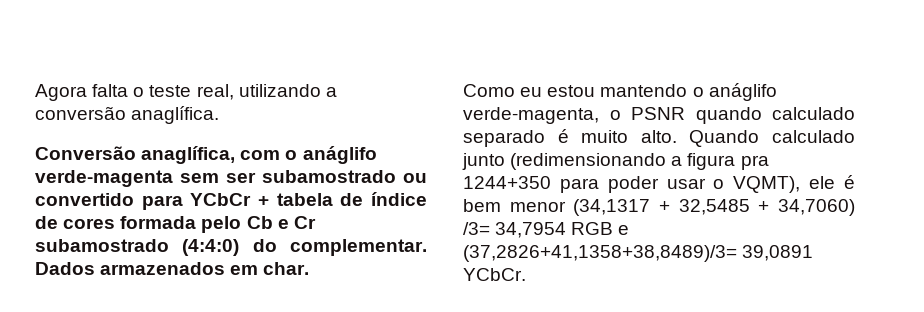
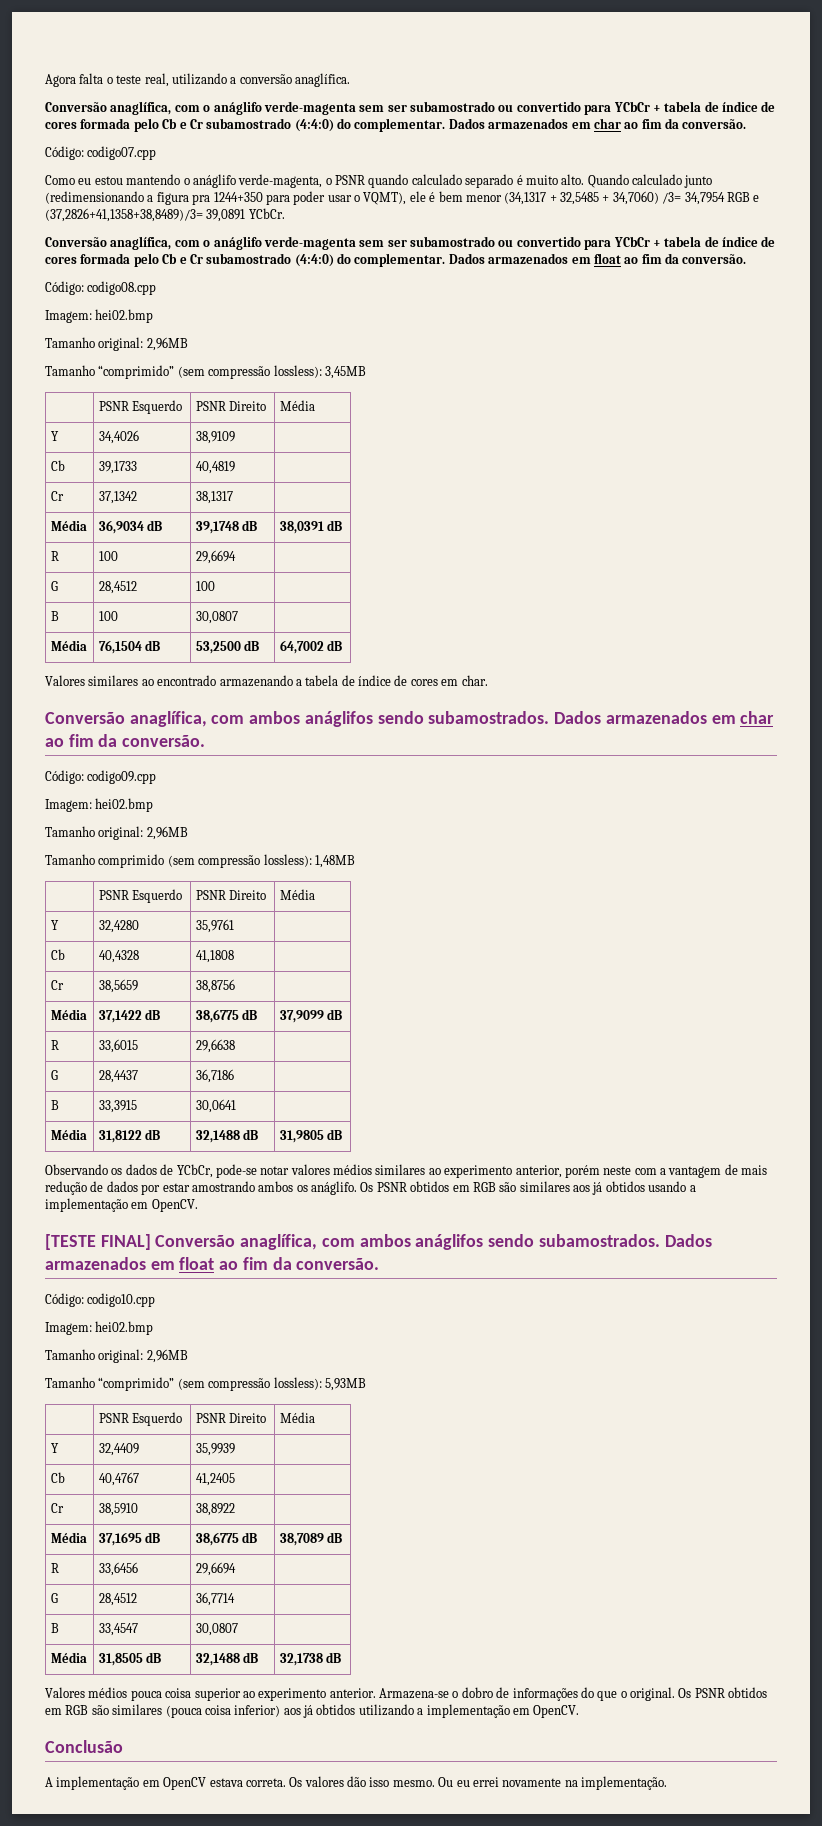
- Conversão anaglífica, com o anáglifo verde-magenta sem ser subamostrado ou convertido para YCbCr + tabela de índice de cores formada pelo Cb e Cr subamostrado (4:4:0) do complementar. Dados armazenados em char.
+ Conversão anaglífica, com o anáglifo verde-magenta sem ser subamostrado ou convertido para YCbCr + tabela de índice de cores formada pelo Cb e Cr subamostrado (4:4:0) do complementar. Dados armazenados em char ao fim da conversão.
+ Código: codigo07.cpp
+ Conversão anaglífica, com o anáglifo verde-magenta sem ser subamostrado ou convertido para YCbCr + tabela de índice de cores formada pelo Cb e Cr subamostrado (4:4:0) do complementar. Dados armazenados em float ao fim da conversão.
+ Código: codigo08.cpp
+ Imagem: hei02.bmp
+ Tamanho original: 2,96MB
+ Tamanho “comprimido” (sem compressão lossless): 3,45MB
+ | PSNR Esquerdo | PSNR Direito | Média
+ Y | 34,4026 | 38,9109 |
+ Cb | 39,1733 | 40,4819 |
+ Cr | 37,1342 | 38,1317 |
+ Média | 36,9034 dB | 39,1748 dB | 38,0391 dB
+ R | 100 | 29,6694 |
+ G | 28,4512 | 100 |
+ B | 100 | 30,0807 |
+ Média | 76,1504 dB | 53,2500 dB | 64,7002 dB
+ Valores similares ao encontrado armazenando a tabela de índice de cores em char.
+ Conversão anaglífica, com ambos anáglifos sendo subamostrados. Dados armazenados em char ao fim da conversão.
+ Código: codigo09.cpp
+ Imagem: hei02.bmp
+ Tamanho original: 2,96MB
+ Tamanho comprimido (sem compressão lossless): 1,48MB
+ | PSNR Esquerdo | PSNR Direito | Média
+ Y | 32,4280 | 35,9761 |
+ Cb | 40,4328 | 41,1808 |
+ Cr | 38,5659 | 38,8756 |
+ Média | 37,1422 dB | 38,6775 dB | 37,9099 dB
+ R | 33,6015 | 29,6638 |
+ G | 28,4437 | 36,7186 |
+ B | 33,3915 | 30,0641 |
+ Média | 31,8122 dB | 32,1488 dB | 31,9805 dB
+ Observando os dados de YCbCr, pode-se notar valores médios similares ao experimento anterior, porém neste com a vantagem de mais redução de dados por estar amostrando ambos os anáglifo. Os PSNR obtidos em RGB são similares aos já obtidos usando a implementação em OpenCV.
+ [TESTE FINAL] Conversão anaglífica, com ambos anáglifos sendo subamostrados. Dados armazenados em float ao fim da conversão.
+ Código: codigo10.cpp
+ Imagem: hei02.bmp
+ Tamanho original: 2,96MB
+ Tamanho “comprimido” (sem compressão lossless): 5,93MB
+ | PSNR Esquerdo | PSNR Direito | Média
+ Y | 32,4409 | 35,9939 |
+ Cb | 40,4767 | 41,2405 |
+ Cr | 38,5910 | 38,8922 |
+ Média | 37,1695 dB | 38,6775 dB | 38,7089 dB
+ R | 33,6456 | 29,6694 |
+ G | 28,4512 | 36,7714 |
+ B | 33,4547 | 30,0807 |
+ Média | 31,8505 dB | 32,1488 dB | 32,1738 dB
+ Valores médios pouca coisa superior ao experimento anterior. Armazena-se o dobro de informações do que o original. Os PSNR obtidos em RGB são similares (pouca coisa inferior) aos já obtidos utilizando a implementação em OpenCV.
+ Conclusão
+ A implementação em OpenCV estava correta. Os valores dão isso mesmo. Ou eu errei novamente na implementação.

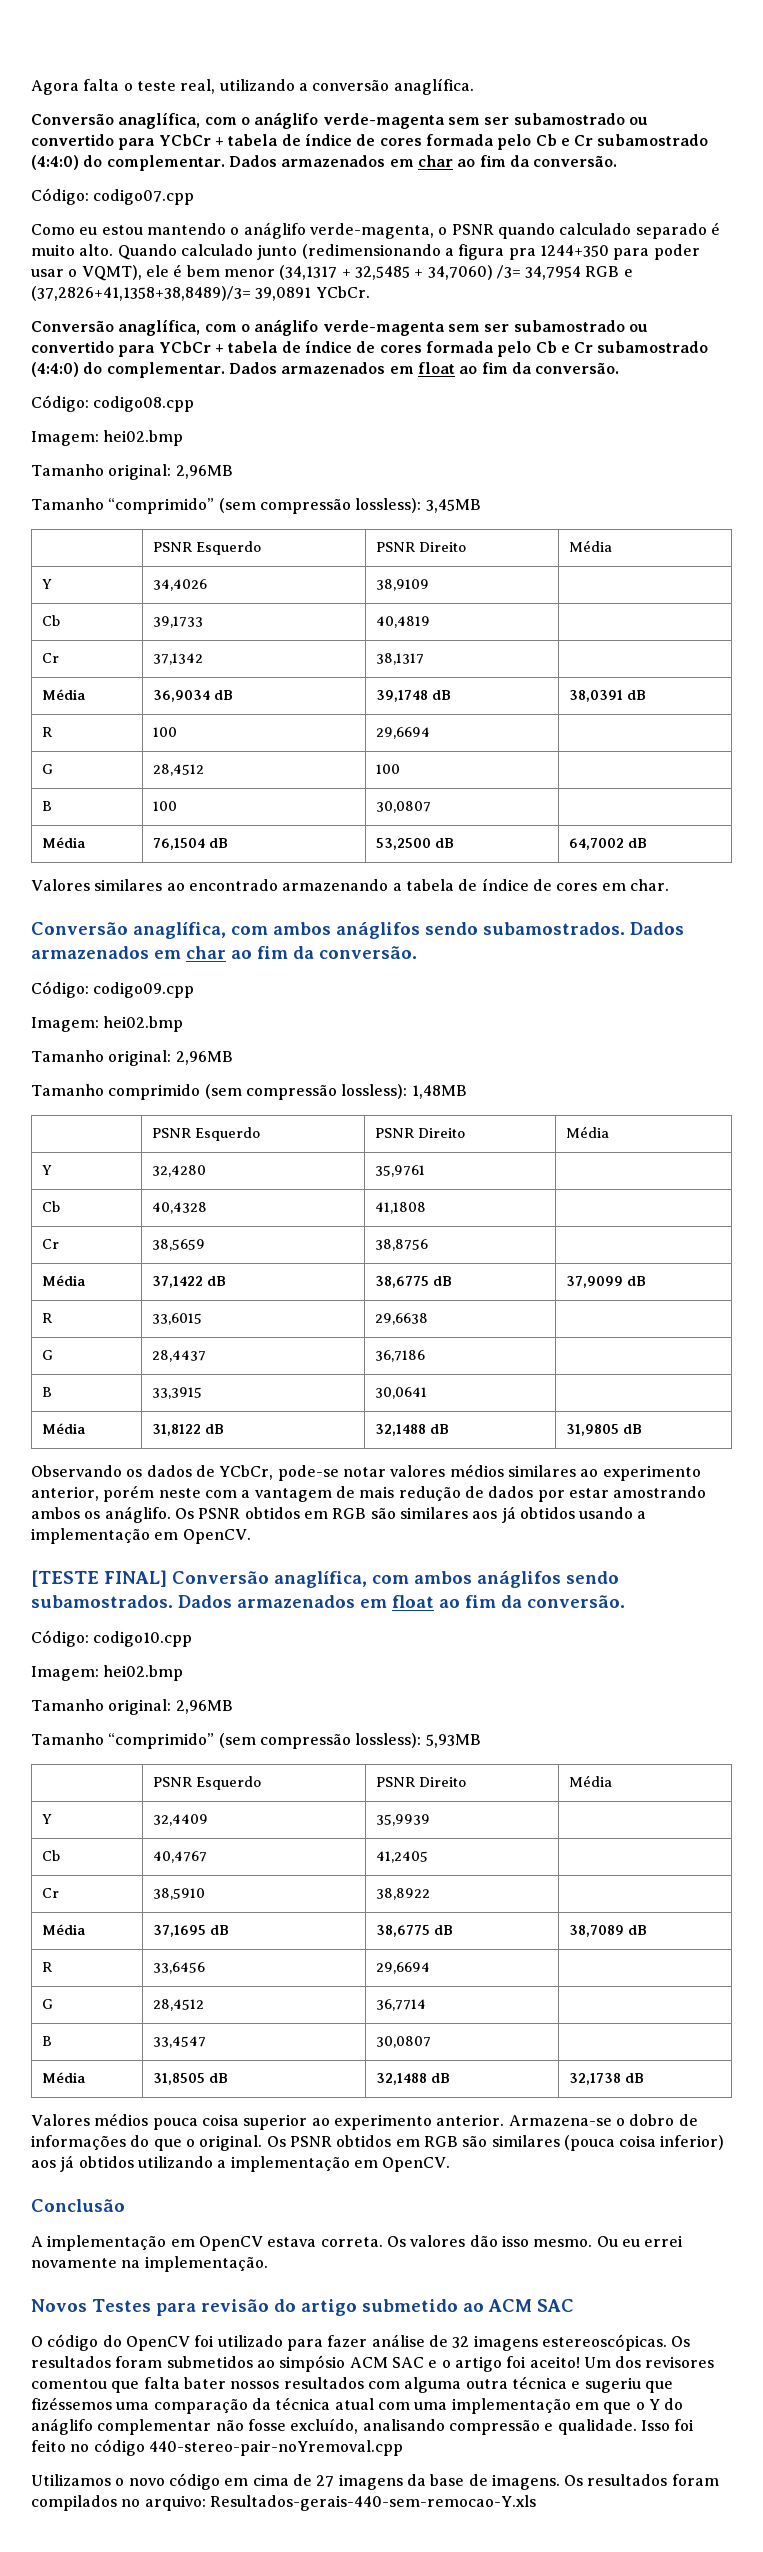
+ Novos Testes para revisão do artigo submetido ao ACM SAC
+ O código do OpenCV foi utilizado para fazer análise de 32 imagens estereoscópicas. Os resultados foram submetidos ao simpósio ACM SAC e o artigo foi aceito! Um dos revisores comentou que falta bater nossos resultados com alguma outra técnica e sugeriu que fizéssemos uma comparação da técnica atual com uma implementação em que o Y do anáglifo complementar não fosse excluído, analisando compressão e qualidade. Isso foi feito no código 440-stereo-pair-noYremoval.cpp
+ Utilizamos o novo código em cima de 27 imagens da base de imagens. Os resultados foram compilados no arquivo: Resultados-gerais-440-sem-remocao-Y.xls

